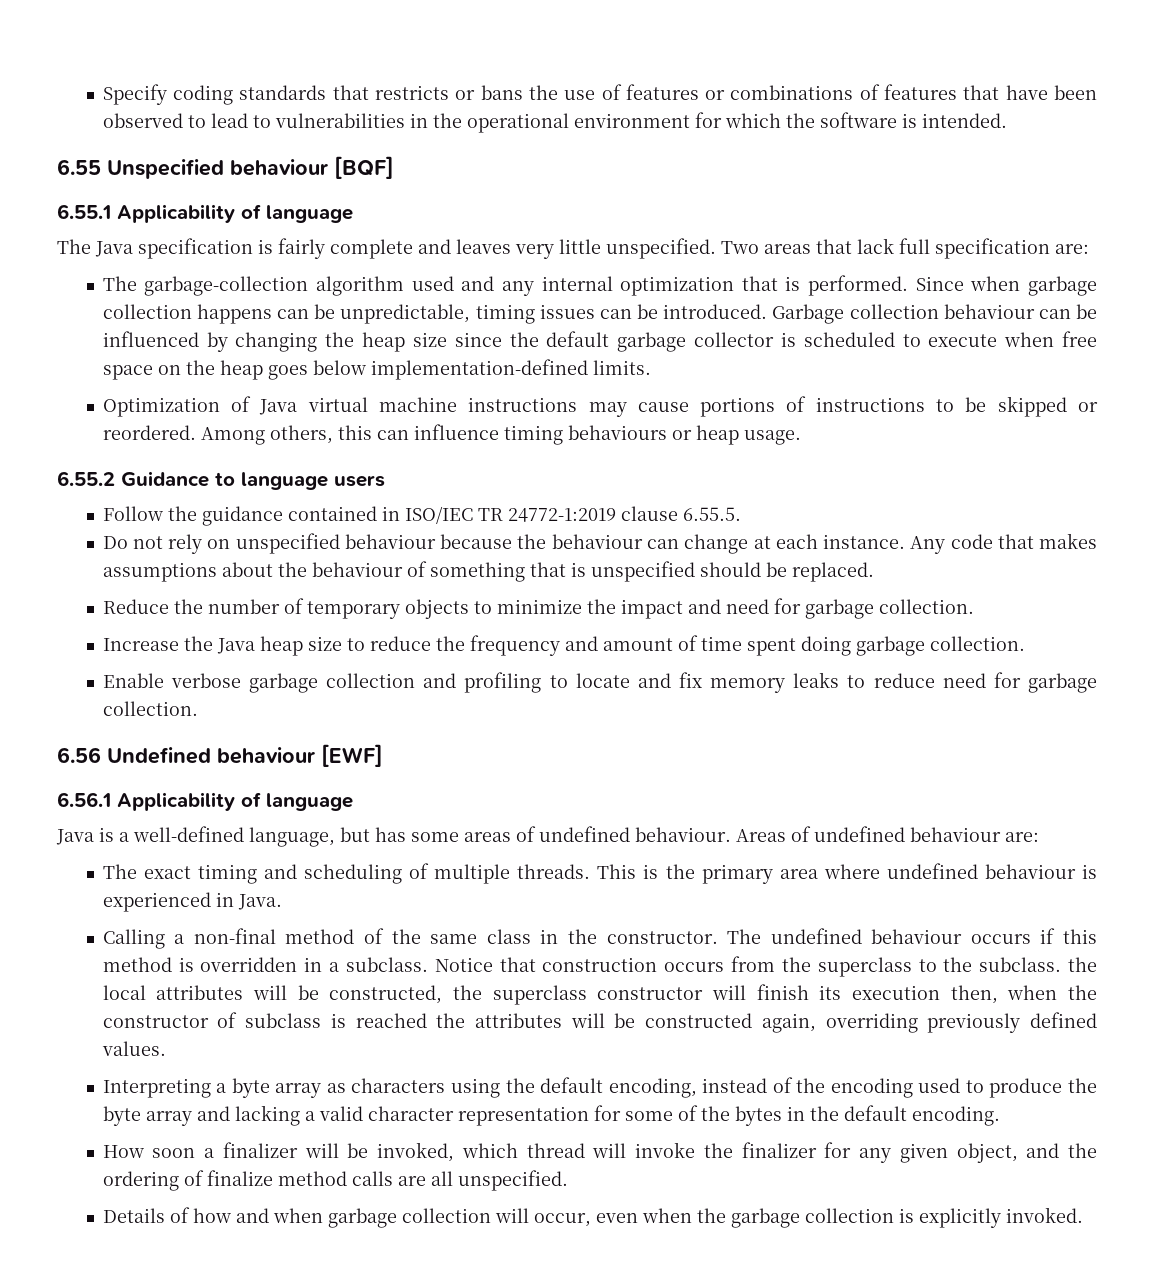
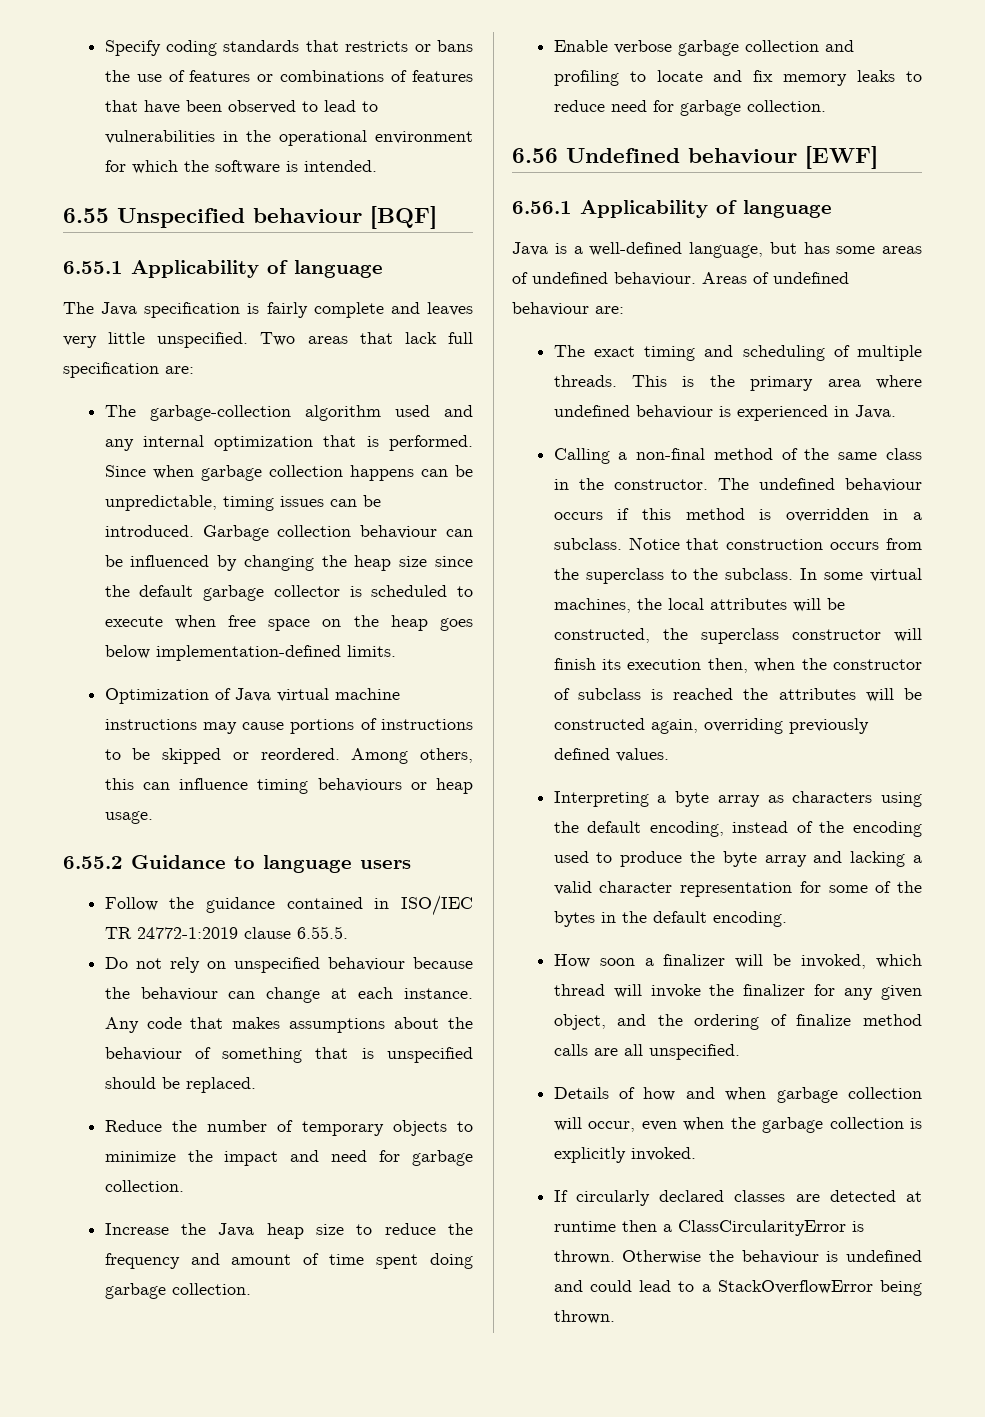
- Notice that construction occurs from the superclass to the subclass. the local attributes will be constructed, the superclass constructor will finish its execution then, when the constructor of subclass is reached the attributes will be constructed again, overriding previously defined values.
+ Notice that construction occurs from the superclass to the subclass. In some virtual machines, the local attributes will be constructed, the superclass constructor will finish its execution then, when the constructor of subclass is reached the attributes will be constructed again, overriding previously defined values.
+ If circularly declared classes are detected at runtime then a ClassCircularityError is thrown. Otherwise the behaviour is undefined and could lead to a StackOverflowError being thrown.

